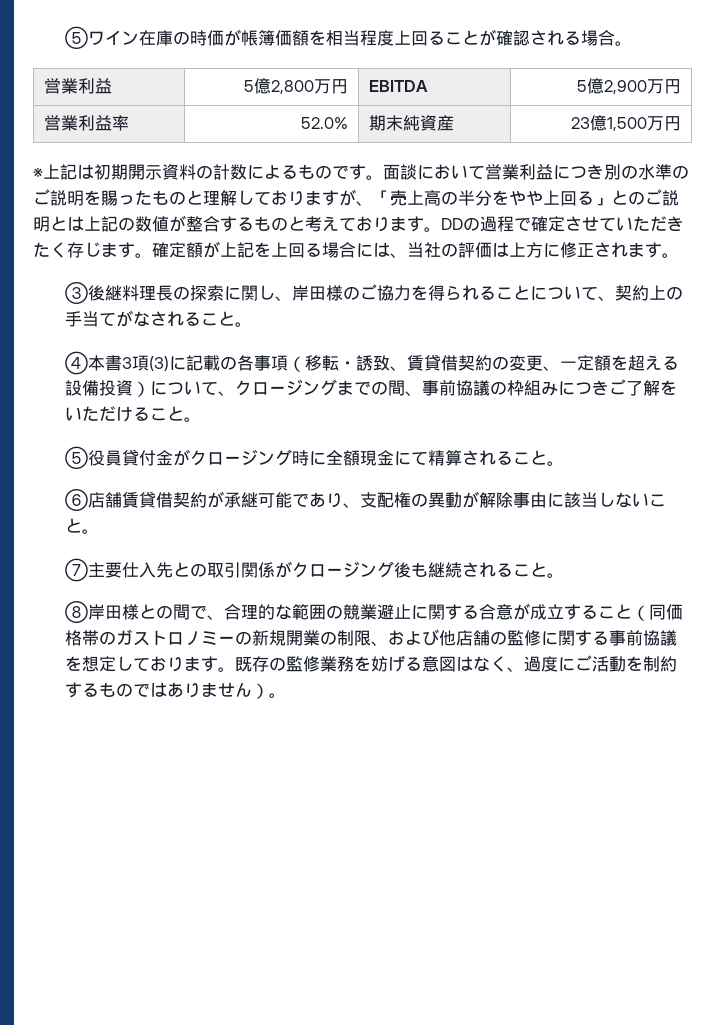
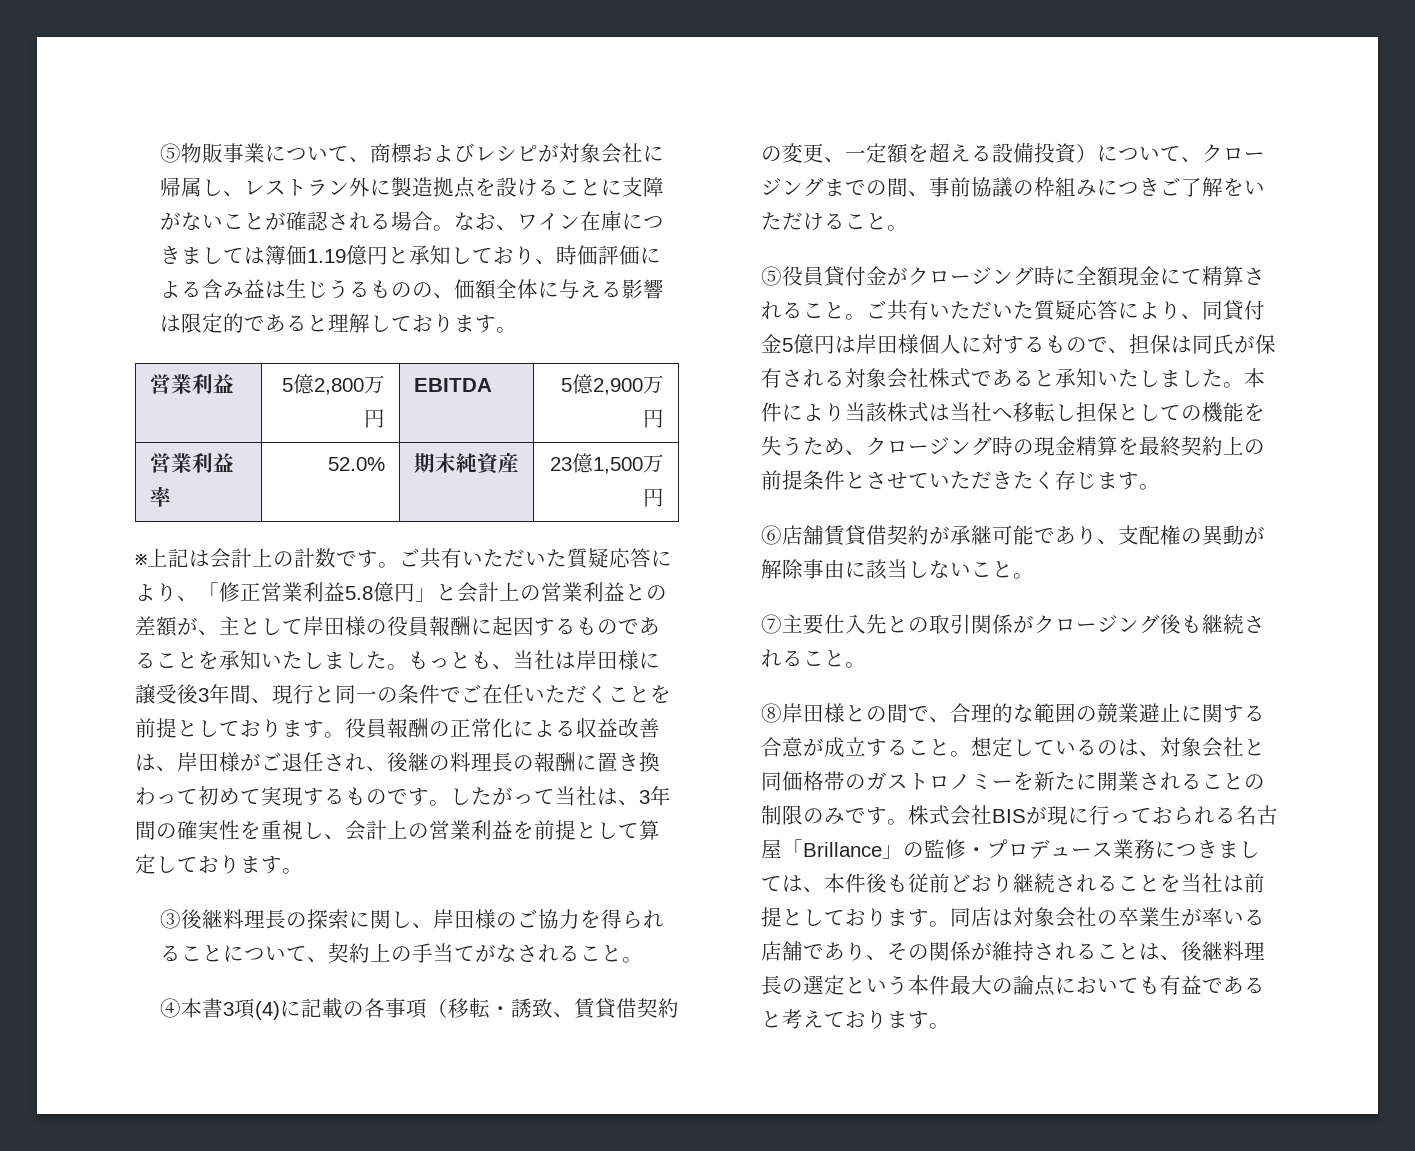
- ⑤ワイン在庫の時価が帳簿価額を相当程度上回ることが確認される場合。
+ ⑤物販事業について、商標およびレシピが対象会社に帰属し、レストラン外に製造拠点を設けることに支障がないことが確認される場合。なお、ワイン在庫につきましては簿価1.19億円と承知しており、時価評価による含み益は生じうるものの、価額全体に与える影響は限定的であると理解しております。
- ※上記は初期開示資料の計数によるものです。面談において営業利益につき別の水準のご説明を賜ったものと理解しておりますが、「売上高の半分をやや上回る」とのご説明とは上記の数値が整合するものと考えております。DDの過程で確定させていただきたく存じます。確定額が上記を上回る場合には、当社の評価は上方に修正されます。
+ ※上記は会計上の計数です。ご共有いただいた質疑応答により、「修正営業利益5.8億円」と会計上の営業利益との差額が、主として岸田様の役員報酬に起因するものであることを承知いたしました。もっとも、当社は岸田様に譲受後3年間、現行と同一の条件でご在任いただくことを前提としております。役員報酬の正常化による収益改善は、岸田様がご退任され、後継の料理長の報酬に置き換わって初めて実現するものです。したがって当社は、3年間の確実性を重視し、会計上の営業利益を前提として算定しております。
- ④本書3項(3)に記載の各事項（移転・誘致、賃貸借契約の変更、一定額を超える設備投資）について、クロージングまでの間、事前協議の枠組みにつきご了解をいただけること。
+ ④本書3項(4)に記載の各事項（移転・誘致、賃貸借契約の変更、一定額を超える設備投資）について、クロージングまでの間、事前協議の枠組みにつきご了解をいただけること。
+ ご共有いただいた質疑応答により、同貸付金5億円は岸田様個人に対するもので、担保は同氏が保有される対象会社株式であると承知いたしました。本件により当該株式は当社へ移転し担保としての機能を失うため、クロージング時の現金精算を最終契約上の前提条件とさせていただきたく存じます。
- ⑧岸田様との間で、合理的な範囲の競業避止に関する合意が成立すること（同価格帯のガストロノミーの新規開業の制限、および他店舗の監修に関する事前協議を想定しております。既存の監修業務を妨げる意図はなく、過度にご活動を制約するものではありません）。
+ ⑧岸田様との間で、合理的な範囲の競業避止に関する合意が成立すること。想定しているのは、対象会社と同価格帯のガストロノミーを新たに開業されることの制限のみです。株式会社BISが現に行っておられる名古屋「Brillance」の監修・プロデュース業務につきましては、本件後も従前どおり継続されることを当社は前提としております。同店は対象会社の卒業生が率いる店舗であり、その関係が維持されることは、後継料理長の選定という本件最大の論点においても有益であると考えております。

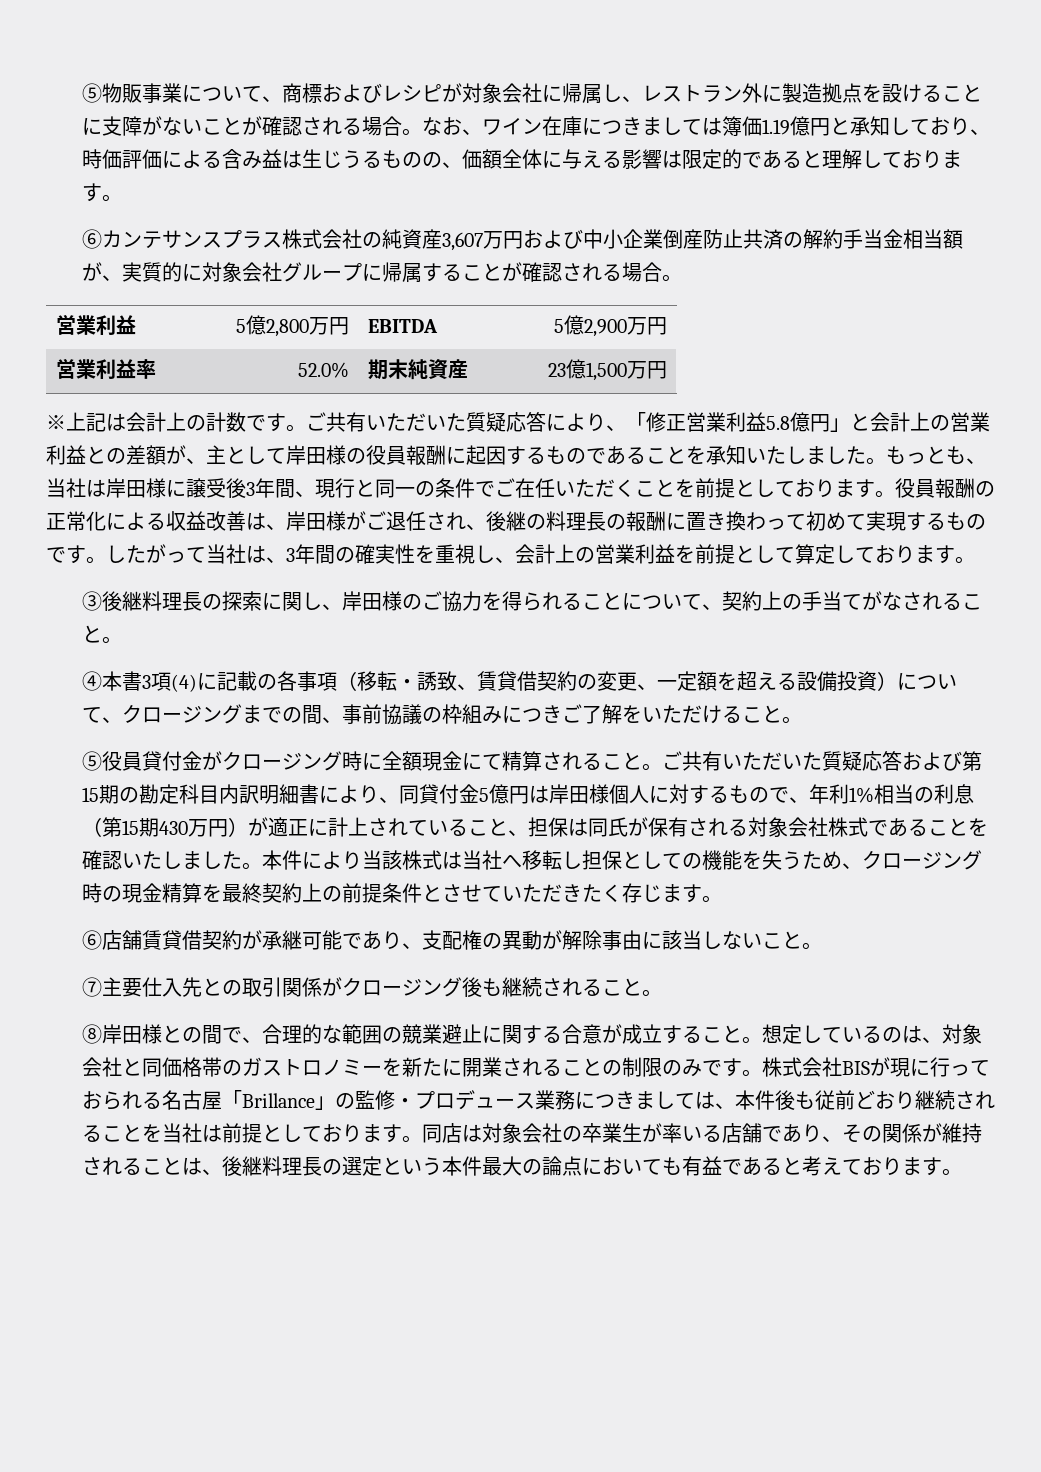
+ ⑥カンテサンスプラス株式会社の純資産3,607万円および中小企業倒産防止共済の解約手当金相当額が、実質的に対象会社グループに帰属することが確認される場合。
- ご共有いただいた質疑応答により、同貸付金5億円は岸田様個人に対するもので、担保は同氏が保有される対象会社株式であると承知いたしました。
+ ご共有いただいた質疑応答および第15期の勘定科目内訳明細書により、同貸付金5億円は岸田様個人に対するもので、年利1%相当の利息（第15期430万円）が適正に計上されていること、担保は同氏が保有される対象会社株式であることを確認いたしました。

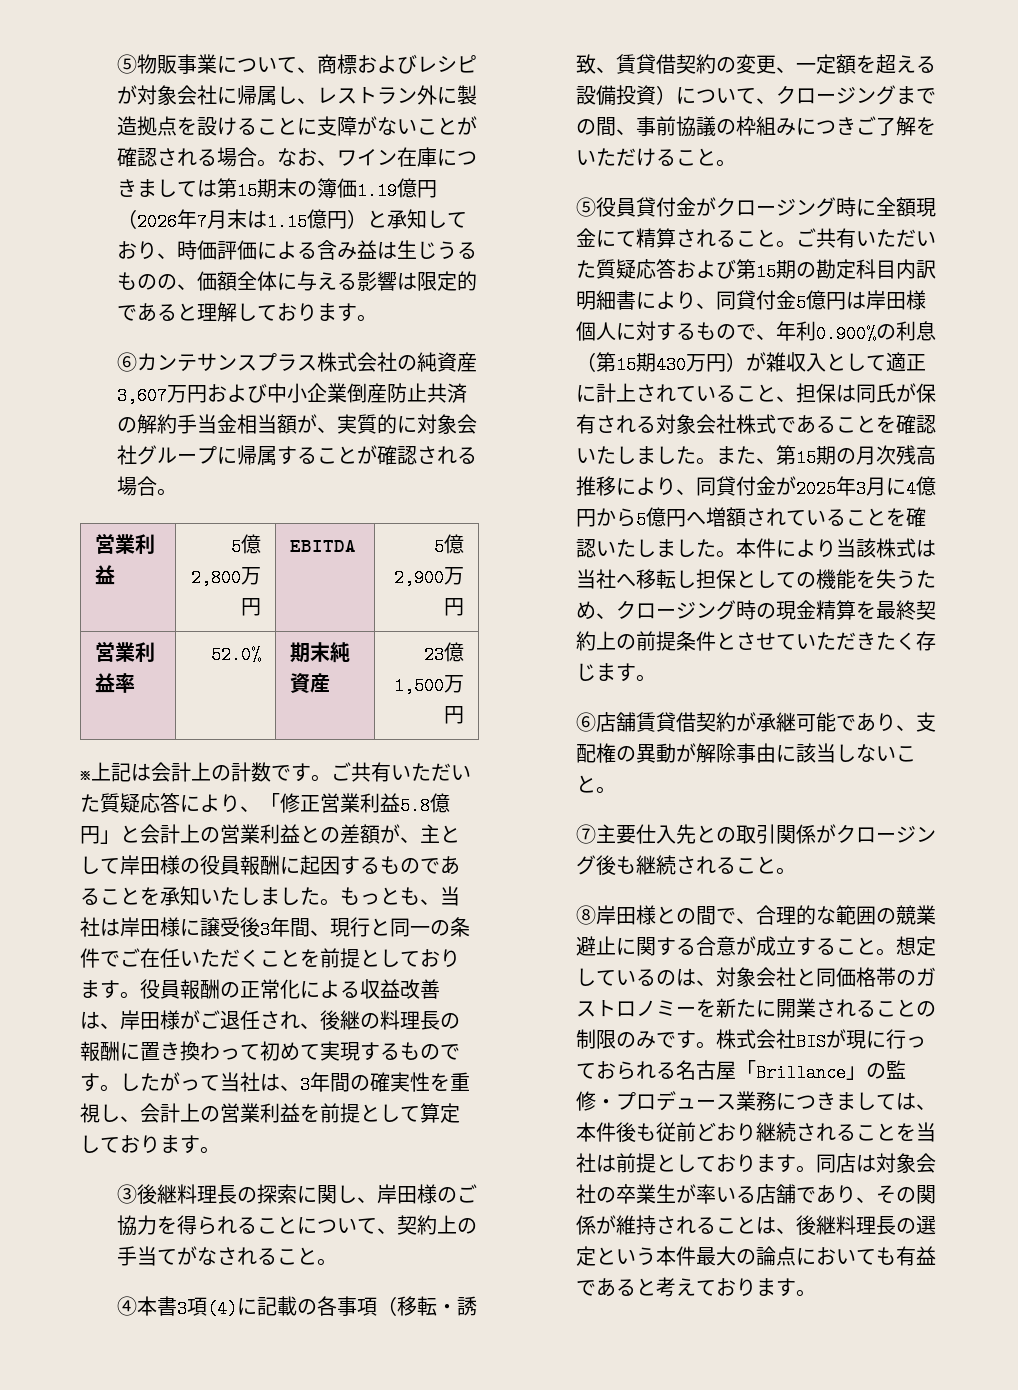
- なお、ワイン在庫につきましては簿価1.19億円と承知しており、時価評価による含み益は生じうるものの、価額全体に与える影響は限定的であると理解しております。
+ なお、ワイン在庫につきましては第15期末の簿価1.19億円（2026年7月末は1.15億円）と承知しており、時価評価による含み益は生じうるものの、価額全体に与える影響は限定的であると理解しております。
- ご共有いただいた質疑応答および第15期の勘定科目内訳明細書により、同貸付金5億円は岸田様個人に対するもので、年利1%相当の利息（第15期430万円）が適正に計上されていること、担保は同氏が保有される対象会社株式であることを確認いたしました。
+ ご共有いただいた質疑応答および第15期の勘定科目内訳明細書により、同貸付金5億円は岸田様個人に対するもので、年利0.900%の利息（第15期430万円）が雑収入として適正に計上されていること、担保は同氏が保有される対象会社株式であることを確認いたしました。
+ また、第15期の月次残高推移により、同貸付金が2025年3月に4億円から5億円へ増額されていることを確認いたしました。

